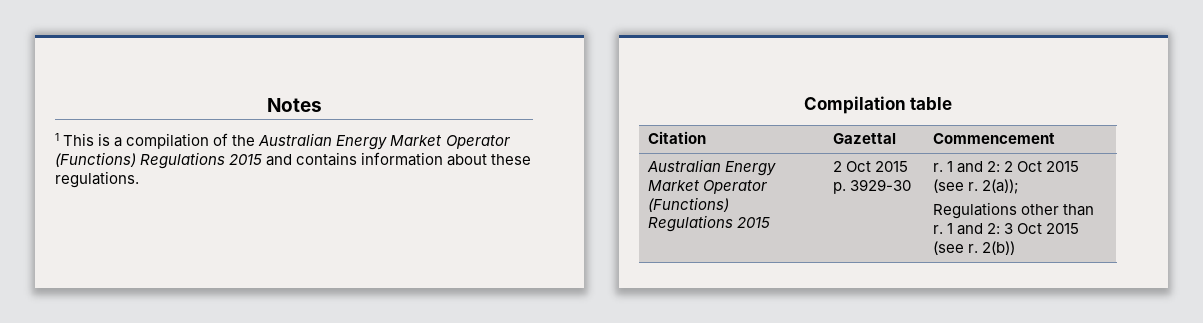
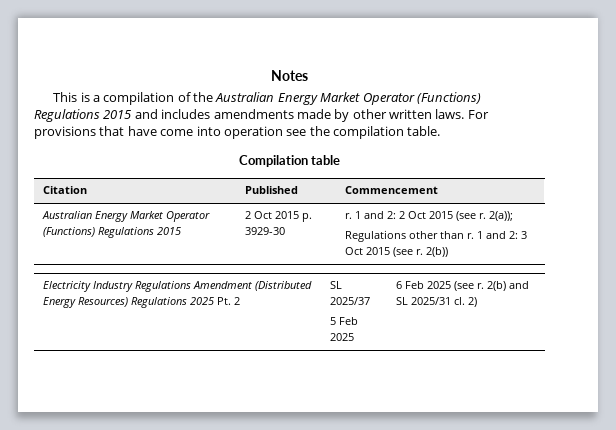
- 1 This is a compilation of the Australian Energy Market Operator (Functions) Regulations 2015 and contains information about these regulations.
+ This is a compilation of the Australian Energy Market Operator (Functions) Regulations 2015 and includes amendments made by other written laws. For provisions that have come into operation see the compilation table.
- Citation | Gazettal | Commencement
+ Citation | Published | Commencement
+ Electricity Industry Regulations Amendment (Distributed Energy Resources) Regulations 2025 Pt. 2 | SL 2025/37
+ 5 Feb 2025 | 6 Feb 2025 (see r. 2(b) and SL 2025/31 cl. 2)

